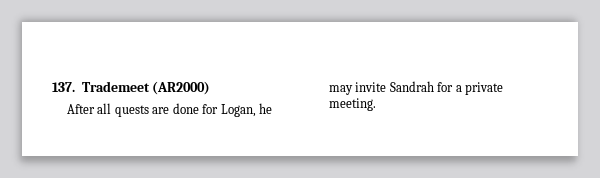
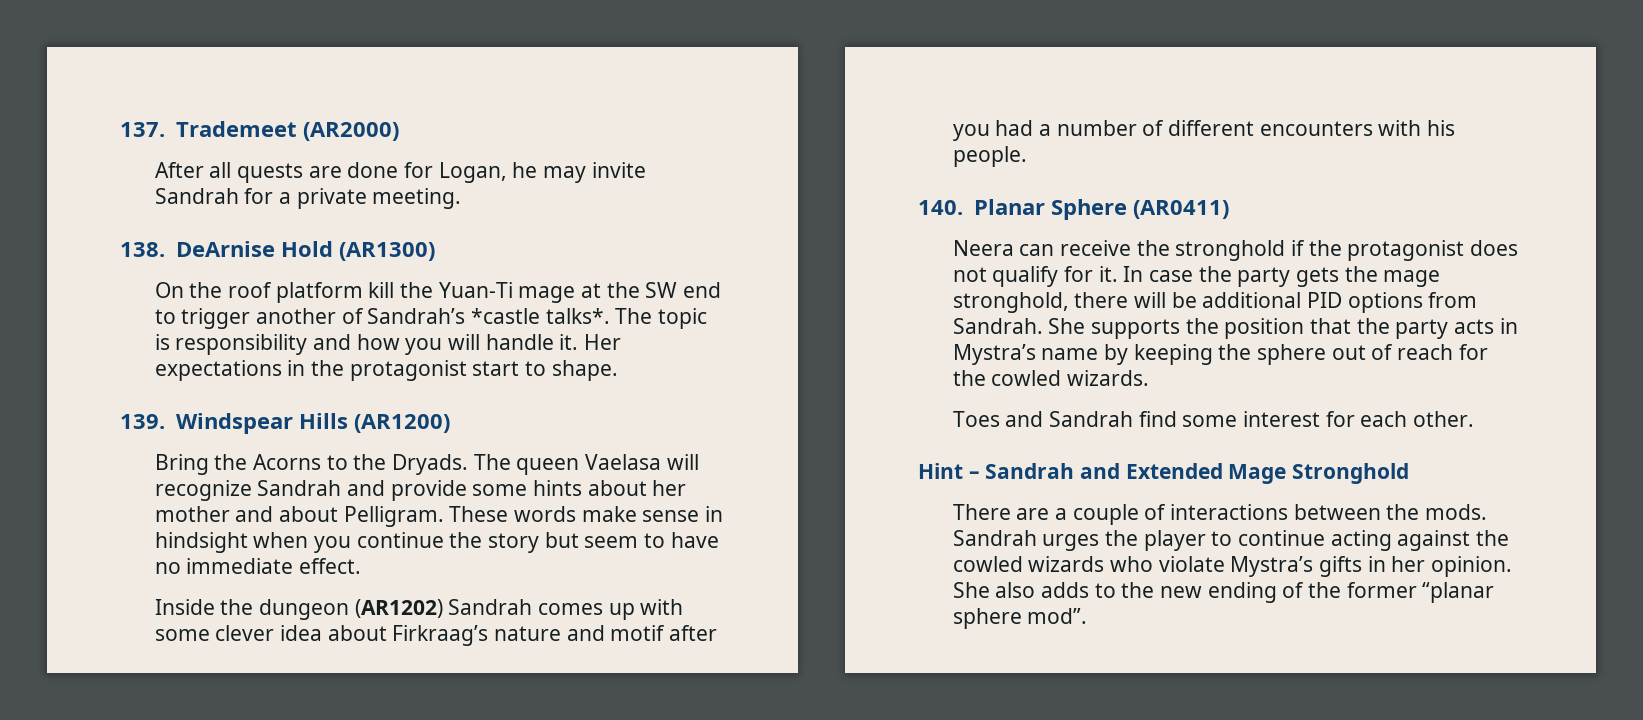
+ 138. DeArnise Hold (AR1300)
+ On the roof platform kill the Yuan-Ti mage at the SW end to trigger another of Sandrah’s *castle talks*. The topic is responsibility and how you will handle it. Her expectations in the protagonist start to shape.
+ 139. Windspear Hills (AR1200)
+ Bring the Acorns to the Dryads. The queen Vaelasa will recognize Sandrah and provide some hints about her mother and about Pelligram. These words make sense in hindsight when you continue the story but seem to have no immediate effect.
+ Inside the dungeon (AR1202) Sandrah comes up with some clever idea about Firkraag’s nature and motif after you had a number of different encounters with his people.
+ 140. Planar Sphere (AR0411)
+ Neera can receive the stronghold if the protagonist does not qualify for it. In case the party gets the mage stronghold, there will be additional PID options from Sandrah. She supports the position that the party acts in Mystra’s name by keeping the sphere out of reach for the cowled wizards.
+ Toes and Sandrah find some interest for each other.
+ Hint – Sandrah and Extended Mage Stronghold
+ There are a couple of interactions between the mods. Sandrah urges the player to continue acting against the cowled wizards who violate Mystra’s gifts in her opinion. She also adds to the new ending of the former “planar sphere mod”.

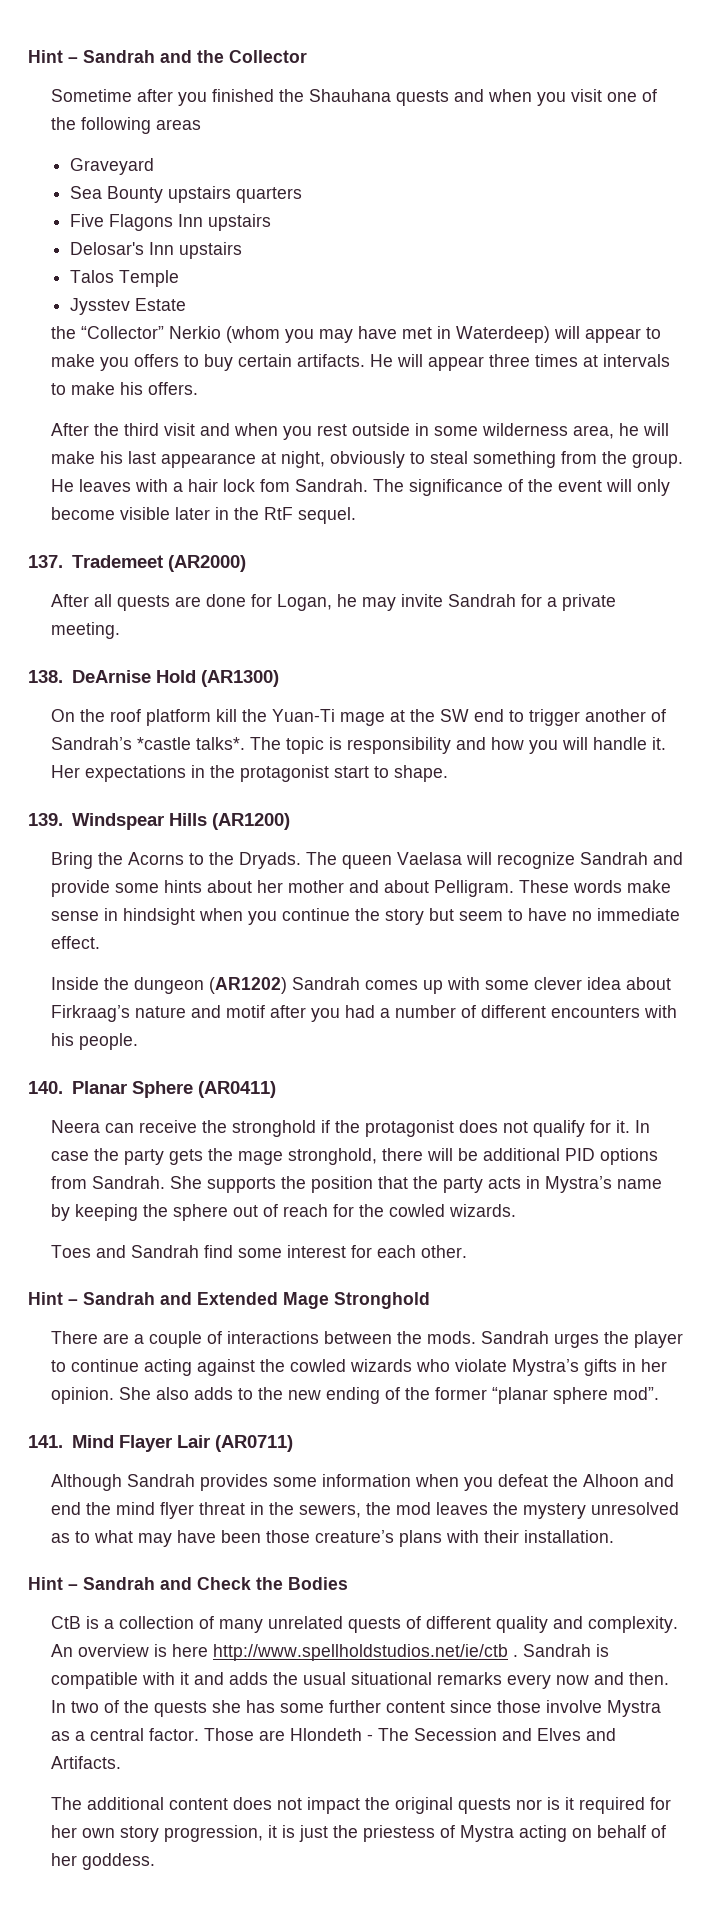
+ Hint – Sandrah and the Collector
+ Sometime after you finished the Shauhana quests and when you visit one of the following areas
+ Graveyard
+ Sea Bounty upstairs quarters
+ Five Flagons Inn upstairs
+ Delosar's Inn upstairs
+ Talos Temple
+ Jysstev Estate
+ the “Collector” Nerkio (whom you may have met in Waterdeep) will appear to make you offers to buy certain artifacts. He will appear three times at intervals to make his offers.
+ After the third visit and when you rest outside in some wilderness area, he will make his last appearance at night, obviously to steal something from the group. He leaves with a hair lock fom Sandrah. The significance of the event will only become visible later in the RtF sequel.
+ 141. Mind Flayer Lair (AR0711)
+ Although Sandrah provides some information when you defeat the Alhoon and end the mind flyer threat in the sewers, the mod leaves the mystery unresolved as to what may have been those creature’s plans with their installation.
+ Hint – Sandrah and Check the Bodies
+ CtB is a collection of many unrelated quests of different quality and complexity. An overview is here http://www.spellholdstudios.net/ie/ctb . Sandrah is compatible with it and adds the usual situational remarks every now and then. In two of the quests she has some further content since those involve Mystra as a central factor. Those are Hlondeth - The Secession and Elves and Artifacts.
+ The additional content does not impact the original quests nor is it required for her own story progression, it is just the priestess of Mystra acting on behalf of her goddess.

